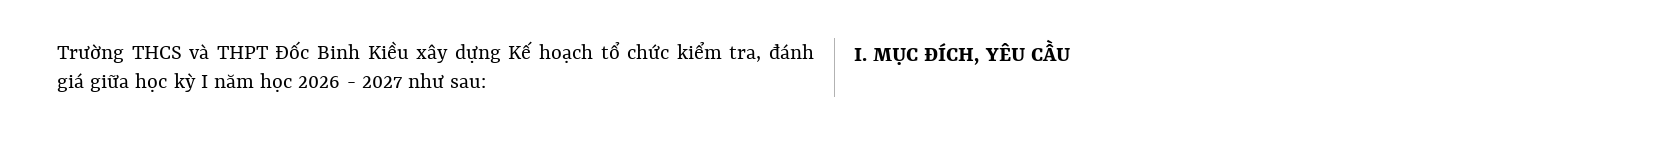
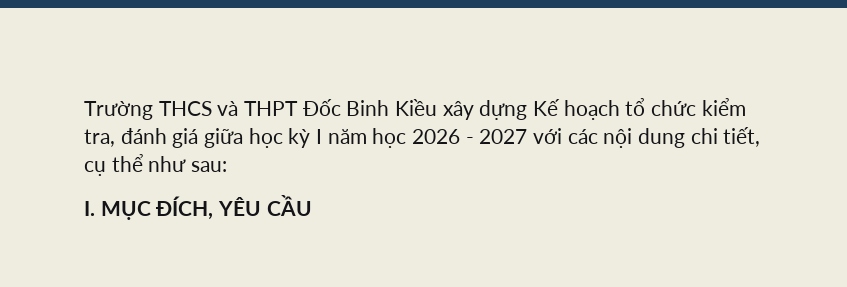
- Trường THCS và THPT Đốc Binh Kiều xây dựng Kế hoạch tổ chức kiểm tra, đánh giá giữa học kỳ I năm học 2026 - 2027 như sau:
+ Trường THCS và THPT Đốc Binh Kiều xây dựng Kế hoạch tổ chức kiểm tra, đánh giá giữa học kỳ I năm học 2026 - 2027 với các nội dung chi tiết, cụ thể như sau:

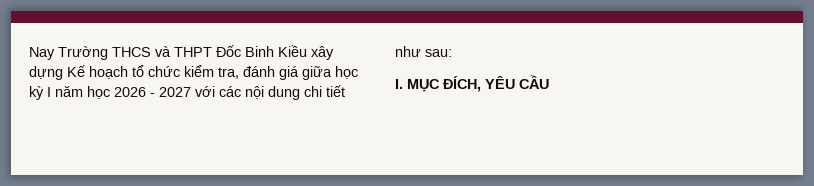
- Trường THCS và THPT Đốc Binh Kiều xây dựng Kế hoạch tổ chức kiểm tra, đánh giá giữa học kỳ I năm học 2026 - 2027 với các nội dung chi tiết, cụ thể như sau:
+ Nay Trường THCS và THPT Đốc Binh Kiều xây dựng Kế hoạch tổ chức kiểm tra, đánh giá giữa học kỳ I năm học 2026 - 2027 với các nội dung chi tiết như sau:

